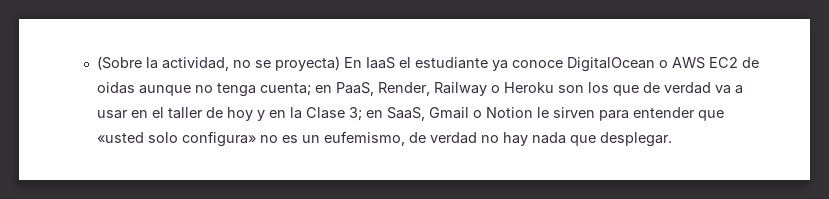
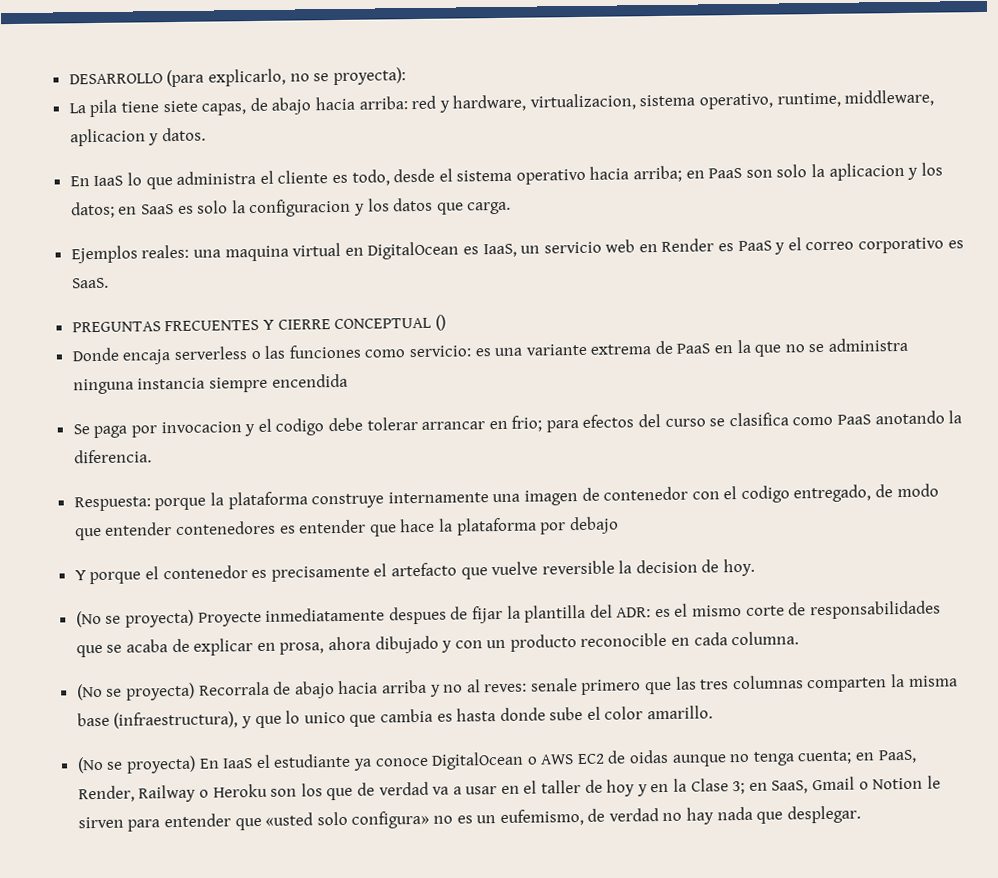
- (Sobre la actividad, no se proyecta) En IaaS el estudiante ya conoce DigitalOcean o AWS EC2 de oidas aunque no tenga cuenta;
+ DESARROLLO (para explicarlo, no se proyecta):
+ La pila tiene siete capas, de abajo hacia arriba: red y hardware, virtualizacion, sistema operativo, runtime, middleware, aplicacion y datos.
+ En IaaS lo que administra el cliente es todo, desde el sistema operativo hacia arriba; en PaaS son solo la aplicacion y los datos; en SaaS es solo la configuracion y los datos que carga.
+ Ejemplos reales: una maquina virtual en DigitalOcean es IaaS, un servicio web en Render es PaaS y el correo corporativo es SaaS.
+ PREGUNTAS FRECUENTES Y CIERRE CONCEPTUAL ()
+ Donde encaja serverless o las funciones como servicio: es una variante extrema de PaaS en la que no se administra ninguna instancia siempre encendida
+ Se paga por invocacion y el codigo debe tolerar arrancar en frio; para efectos del curso se clasifica como PaaS anotando la diferencia.
+ Respuesta: porque la plataforma construye internamente una imagen de contenedor con el codigo entregado, de modo que entender contenedores es entender que hace la plataforma por debajo
+ Y porque el contenedor es precisamente el artefacto que vuelve reversible la decision de hoy.
+ (No se proyecta) Proyecte inmediatamente despues de fijar la plantilla del ADR: es el mismo corte de responsabilidades que se acaba de explicar en prosa, ahora dibujado y con un producto reconocible en cada columna.
+ (No se proyecta) Recorrala de abajo hacia arriba y no al reves: senale primero que las tres columnas comparten la misma base (infraestructura), y que lo unico que cambia es hasta donde sube el color amarillo.
+ (No se proyecta) En IaaS el estudiante ya conoce DigitalOcean o AWS EC2 de oidas aunque no tenga cuenta;

